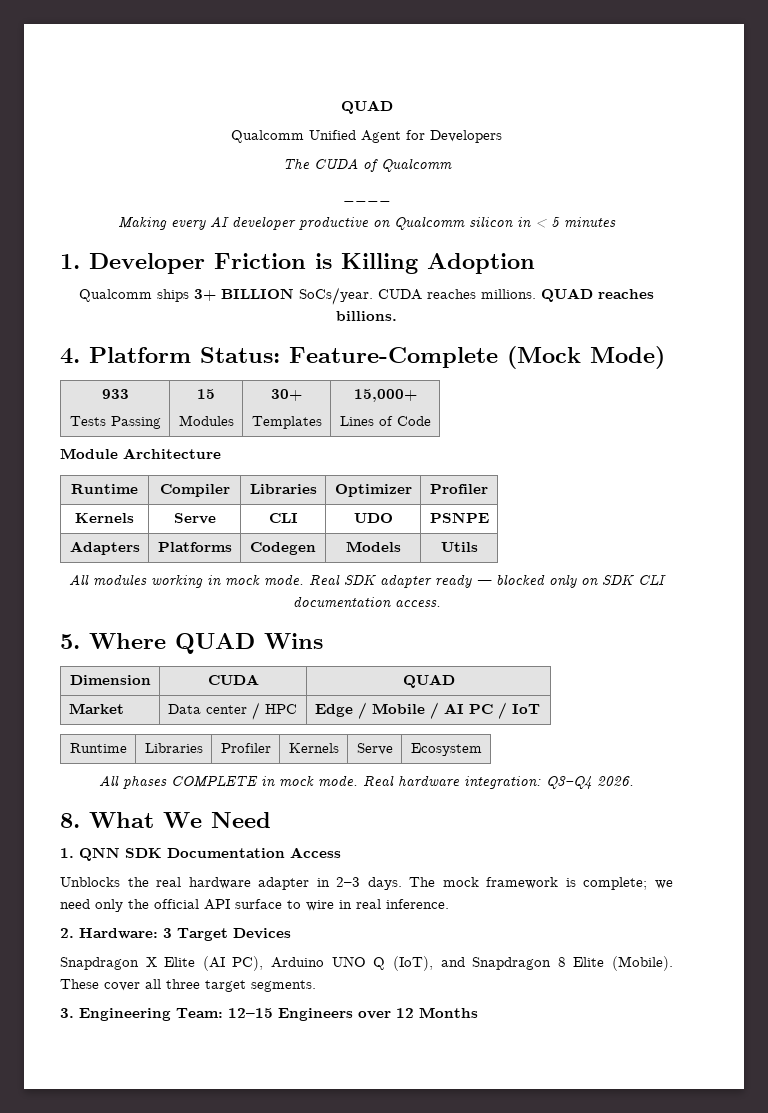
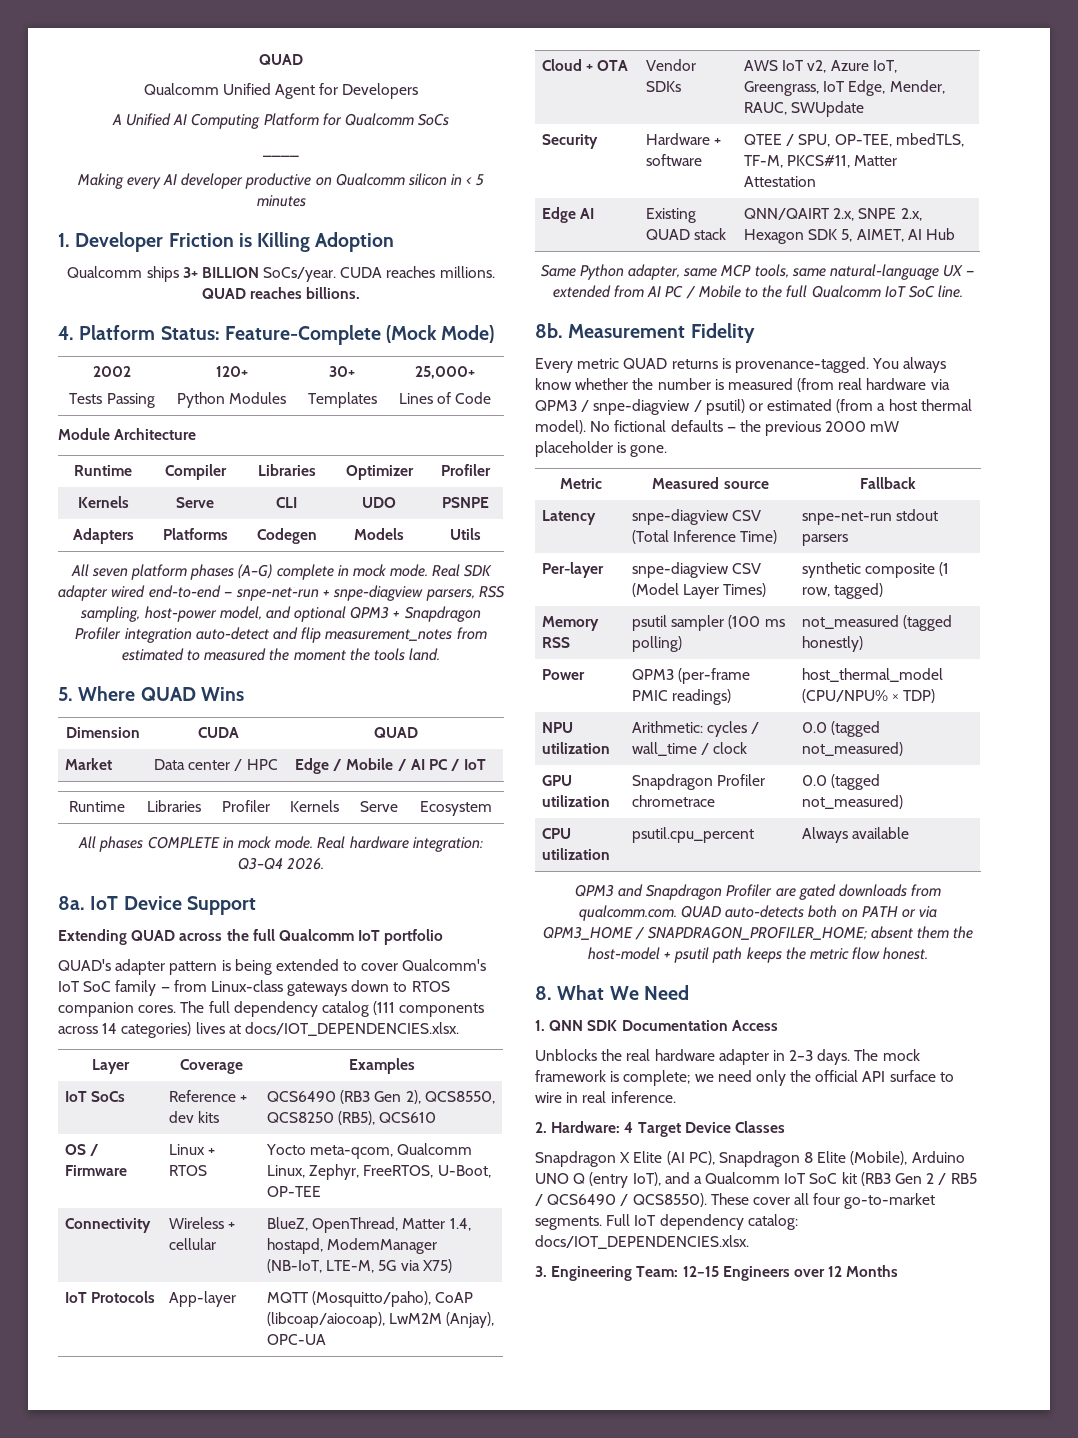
- The CUDA of Qualcomm
+ A Unified AI Computing Platform for Qualcomm SoCs
- 933
- Tests Passing | 15
- Modules | 30+
- Templates | 15,000+
+ 2002
+ Tests Passing | 120+
+ Python Modules | 30+
+ Templates | 25,000+
- All modules working in mock mode.
+ All seven platform phases (A–G) complete in mock mode.
- Real SDK adapter ready — blocked only on SDK CLI documentation access.
+ Real SDK adapter wired end-to-end — snpe-net-run + snpe-diagview parsers, RSS sampling, host-power model, and optional QPM3 + Snapdragon Profiler integration auto-detect and flip measurement_notes from estimated to measured the moment the tools land.
+ 8a. IoT Device Support
+ Extending QUAD across the full Qualcomm IoT portfolio
+ QUAD's adapter pattern is being extended to cover Qualcomm's IoT SoC family — from Linux-class gateways down to RTOS companion cores. The full dependency catalog (111 components across 14 categories) lives at docs/IOT_DEPENDENCIES.xlsx.
+ Layer | Coverage | Examples
+ IoT SoCs | Reference + dev kits | QCS6490 (RB3 Gen 2), QCS8550, QCS8250 (RB5), QCS610
+ OS / Firmware | Linux + RTOS | Yocto meta-qcom, Qualcomm Linux, Zephyr, FreeRTOS, U-Boot, OP-TEE
+ Connectivity | Wireless + cellular | BlueZ, OpenThread, Matter 1.4, hostapd, ModemManager (NB-IoT, LTE-M, 5G via X75)
+ IoT Protocols | App-layer | MQTT (Mosquitto/paho), CoAP (libcoap/aiocoap), LwM2M (Anjay), OPC-UA
+ Cloud + OTA | Vendor SDKs | AWS IoT v2, Azure IoT, Greengrass, IoT Edge, Mender, RAUC, SWUpdate
+ Security | Hardware + software | QTEE / SPU, OP-TEE, mbedTLS, TF-M, PKCS#11, Matter Attestation
+ Edge AI | Existing QUAD stack | QNN/QAIRT 2.x, SNPE 2.x, Hexagon SDK 5, AIMET, AI Hub
+ Same Python adapter, same MCP tools, same natural-language UX — extended from AI PC / Mobile to the full Qualcomm IoT SoC line.
+ 8b. Measurement Fidelity
+ Every metric QUAD returns is provenance-tagged. You always know whether the number is measured (from real hardware via QPM3 / snpe-diagview / psutil) or estimated (from a host thermal model). No fictional defaults — the previous 2000 mW placeholder is gone.
+ Metric | Measured source | Fallback
+ Latency | snpe-diagview CSV (Total Inference Time) | snpe-net-run stdout parsers
+ Per-layer | snpe-diagview CSV (Model Layer Times) | synthetic composite (1 row, tagged)
+ Memory RSS | psutil sampler (100 ms polling) | not_measured (tagged honestly)
+ Power | QPM3 (per-frame PMIC readings) | host_thermal_model (CPU/NPU% × TDP)
+ NPU utilization | Arithmetic: cycles / wall_time / clock | 0.0 (tagged not_measured)
+ GPU utilization | Snapdragon Profiler chrometrace | 0.0 (tagged not_measured)
+ CPU utilization | psutil.cpu_percent | Always available
+ QPM3 and Snapdragon Profiler are gated downloads from qualcomm.com. QUAD auto-detects both on PATH or via QPM3_HOME / SNAPDRAGON_PROFILER_HOME; absent them the host-model + psutil path keeps the metric flow honest.
- 2. Hardware: 3 Target Devices
+ 2. Hardware: 4 Target Device Classes
- Snapdragon X Elite (AI PC), Arduino UNO Q (IoT), and Snapdragon 8 Elite (Mobile).
+ Snapdragon X Elite (AI PC), Snapdragon 8 Elite (Mobile), Arduino UNO Q (entry IoT), and a Qualcomm IoT SoC kit (RB3 Gen 2 / RB5 / QCS6490 / QCS8550).
- These cover all three target segments.
+ These cover all four go-to-market segments. Full IoT dependency catalog: docs/IOT_DEPENDENCIES.xlsx.

